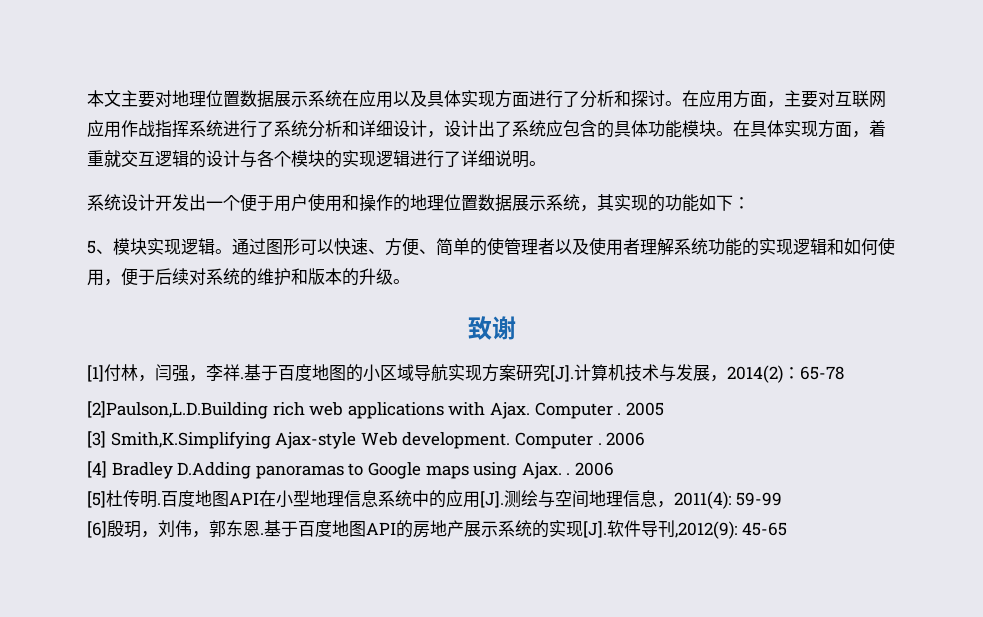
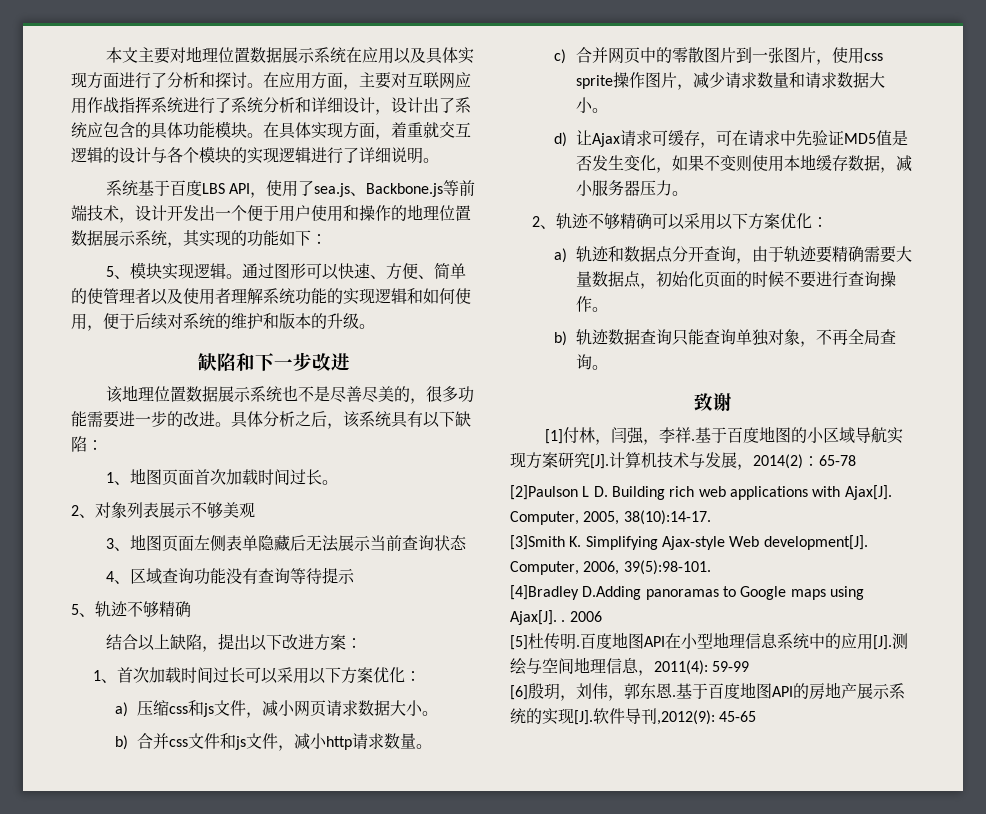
- 系统设计开发出一个便于用户使用和操作的地理位置数据展示系统，其实现的功能如下：
+ 系统基于百度LBS API，使用了sea.js、Backbone.js等前端技术，设计开发出一个便于用户使用和操作的地理位置数据展示系统，其实现的功能如下：
+ 缺陷和下一步改进
+ 该地理位置数据展示系统也不是尽善尽美的，很多功能需要进一步的改进。具体分析之后，该系统具有以下缺陷：
+ 1、地图页面首次加载时间过长。
+ 2、对象列表展示不够美观
+ 3、地图页面左侧表单隐藏后无法展示当前查询状态
+ 4、区域查询功能没有查询等待提示
+ 5、轨迹不够精确
+ 结合以上缺陷，提出以下改进方案：
+ 1、首次加载时间过长可以采用以下方案优化：
+ a)压缩css和js文件，减小网页请求数据大小。
+ b)合并css文件和js文件，减小http请求数量。
+ c)合并网页中的零散图片到一张图片，使用css sprite操作图片，减少请求数量和请求数据大小。
+ d)让Ajax请求可缓存，可在请求中先验证MD5值是否发生变化，如果不变则使用本地缓存数据，减小服务器压力。
+ 2、轨迹不够精确可以采用以下方案优化：
+ a)轨迹和数据点分开查询，由于轨迹要精确需要大量数据点，初始化页面的时候不要进行查询操作。
+ b)轨迹数据查询只能查询单独对象，不再全局查询。
- [2]Paulson,L.D.Building rich web applications with Ajax. Computer . 2005
- [3] Smith,K.Simplifying Ajax-style Web development. Computer . 2006
- [4] Bradley D.Adding panoramas to Google maps using Ajax. .
+ [2]Paulson L D. Building rich web applications with Ajax[J]. Computer, 2005, 38(10):14-17.
+ [3]Smith K. Simplifying Ajax-style Web development[J]. Computer, 2006, 39(5):98-101.
+ [4]Bradley D.Adding panoramas to Google maps using Ajax[J]. .

